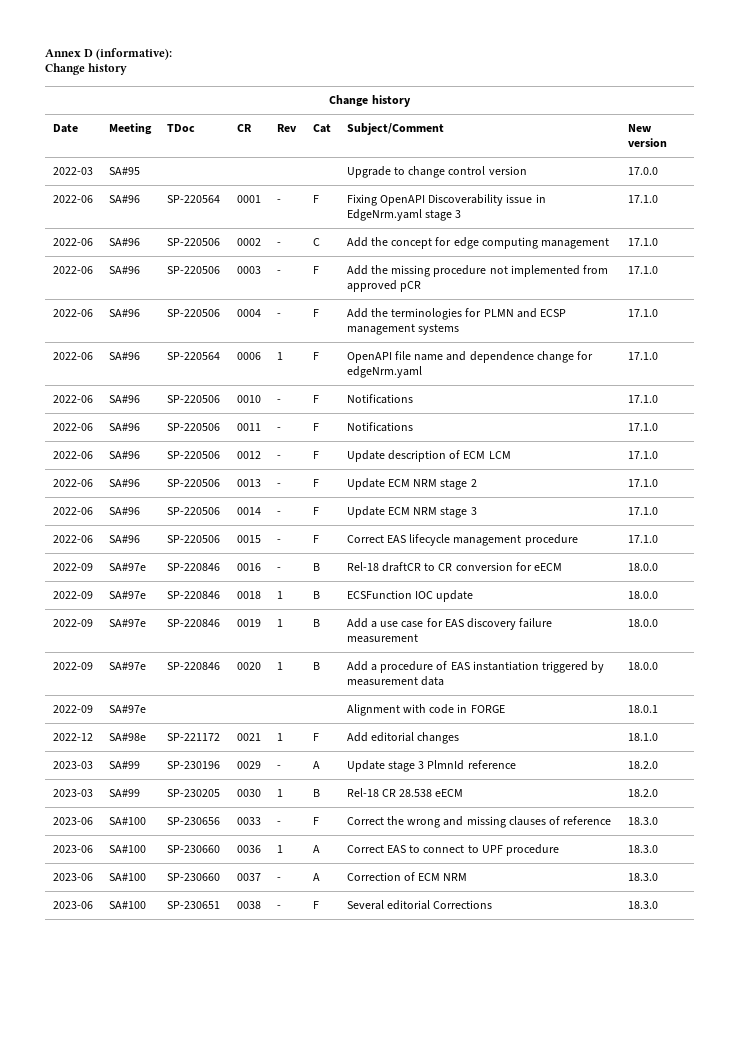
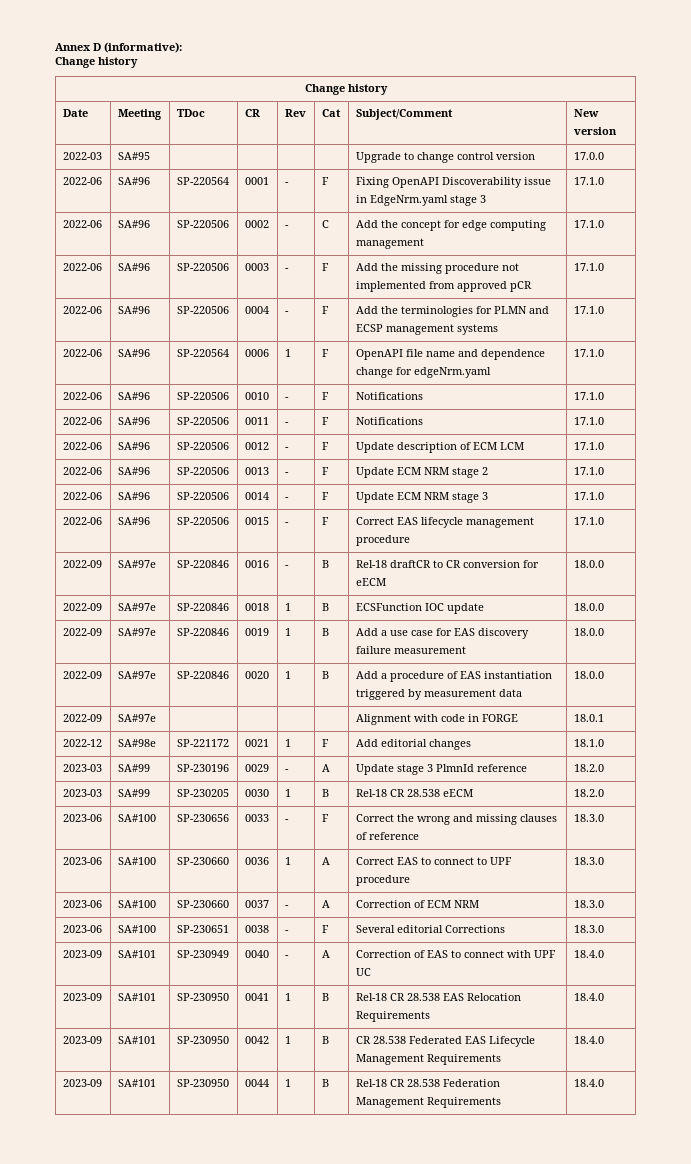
+ 2023-09 | SA#101 | SP-230949 | 0040 | - | A | Correction of EAS to connect with UPF UC | 18.4.0
+ 2023-09 | SA#101 | SP-230950 | 0041 | 1 | B | Rel-18 CR 28.538 EAS Relocation Requirements | 18.4.0
+ 2023-09 | SA#101 | SP-230950 | 0042 | 1 | B | CR 28.538 Federated EAS Lifecycle Management Requirements | 18.4.0
+ 2023-09 | SA#101 | SP-230950 | 0044 | 1 | B | Rel-18 CR 28.538 Federation Management Requirements | 18.4.0

